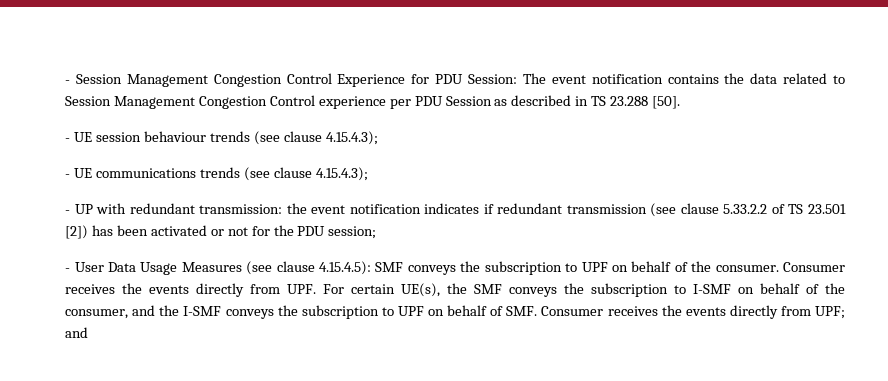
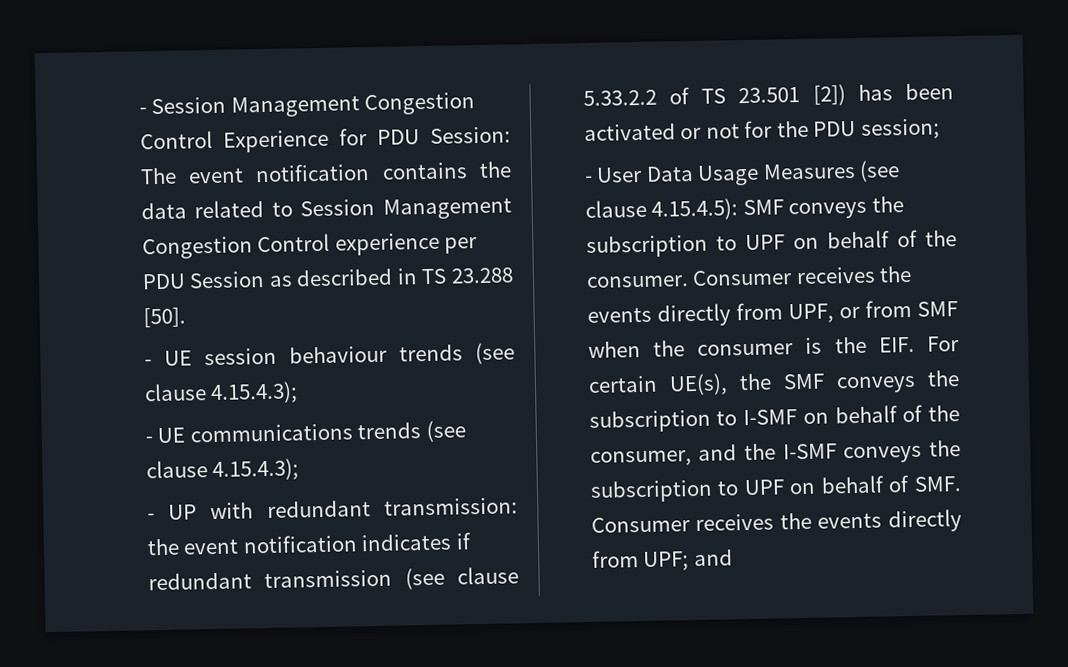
- Consumer receives the events directly from UPF. For certain UE(s), the SMF conveys the subscription to I-SMF on behalf of the consumer, and the I-SMF conveys the subscription to UPF on behalf of SMF. Consumer receives the events directly from UPF; and
+ Consumer receives the events directly from UPF, or from SMF when the consumer is the EIF. For certain UE(s), the SMF conveys the subscription to I-SMF on behalf of the consumer, and the I-SMF conveys the subscription to UPF on behalf of SMF. Consumer receives the events directly from UPF; and

